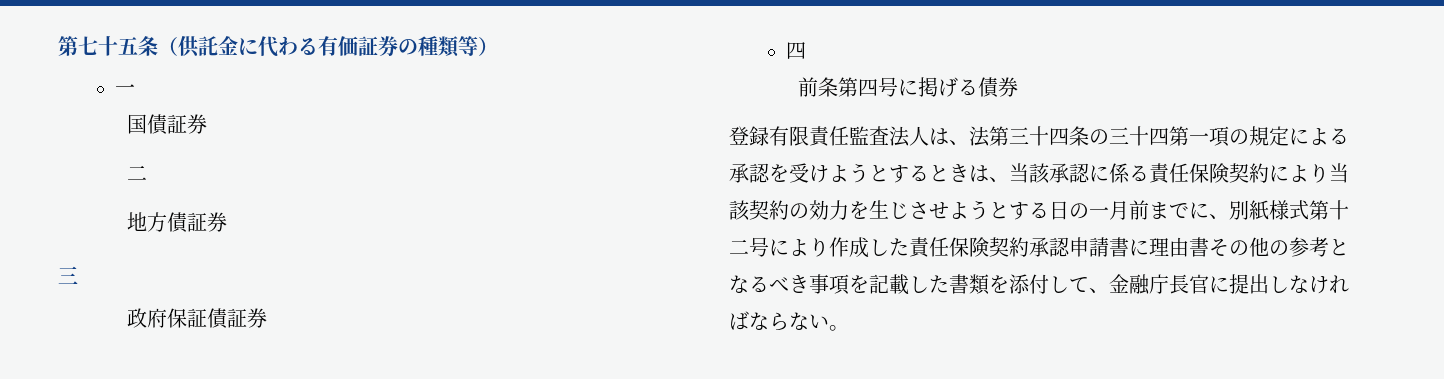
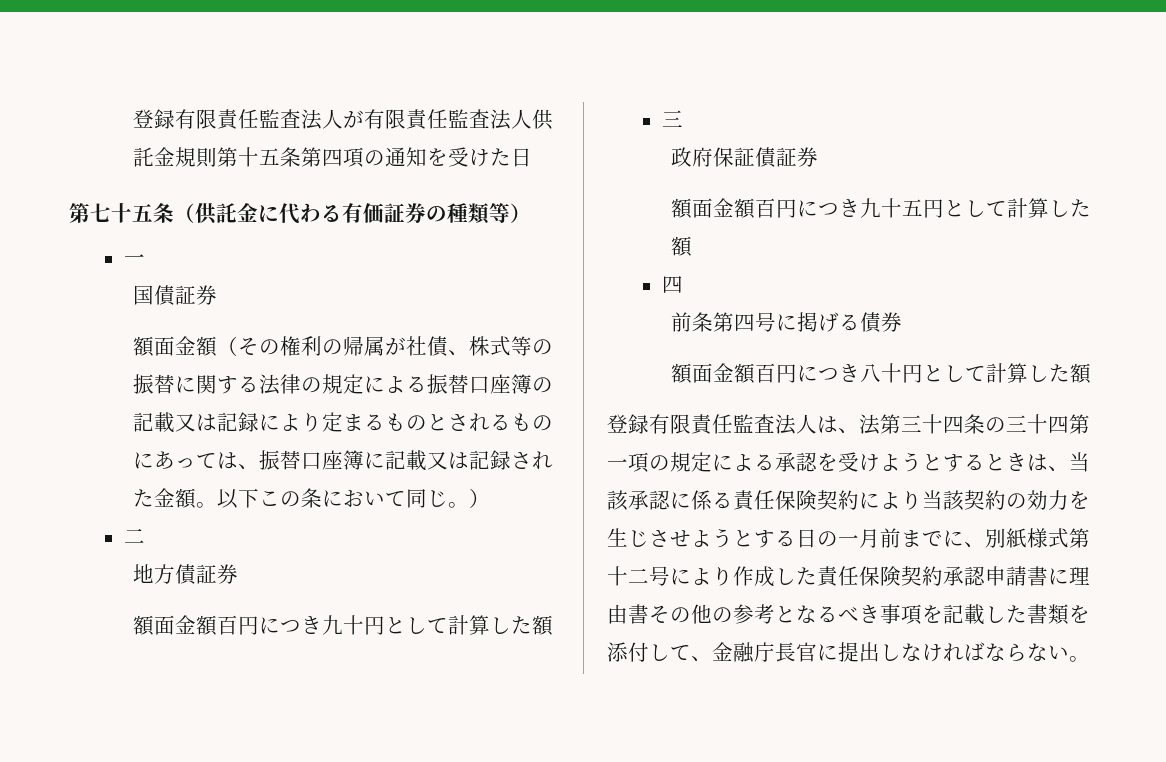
+ 登録有限責任監査法人が有限責任監査法人供託金規則第十五条第四項の通知を受けた日
  国債証券
+ 額面金額（その権利の帰属が社債、株式等の振替に関する法律の規定による振替口座簿の記載又は記録により定まるものとされるものにあっては、振替口座簿に記載又は記録された金額。以下この条において同じ。）
  二
  地方債証券
+ 額面金額百円につき九十円として計算した額
  三
  政府保証債証券
+ 額面金額百円につき九十五円として計算した額
+ 額面金額百円につき八十円として計算した額

